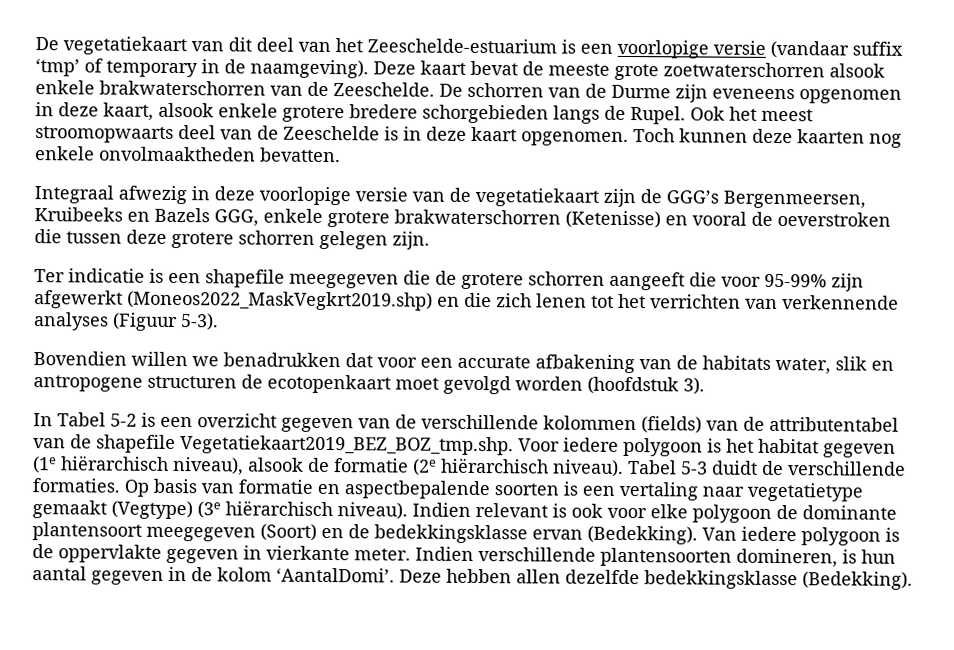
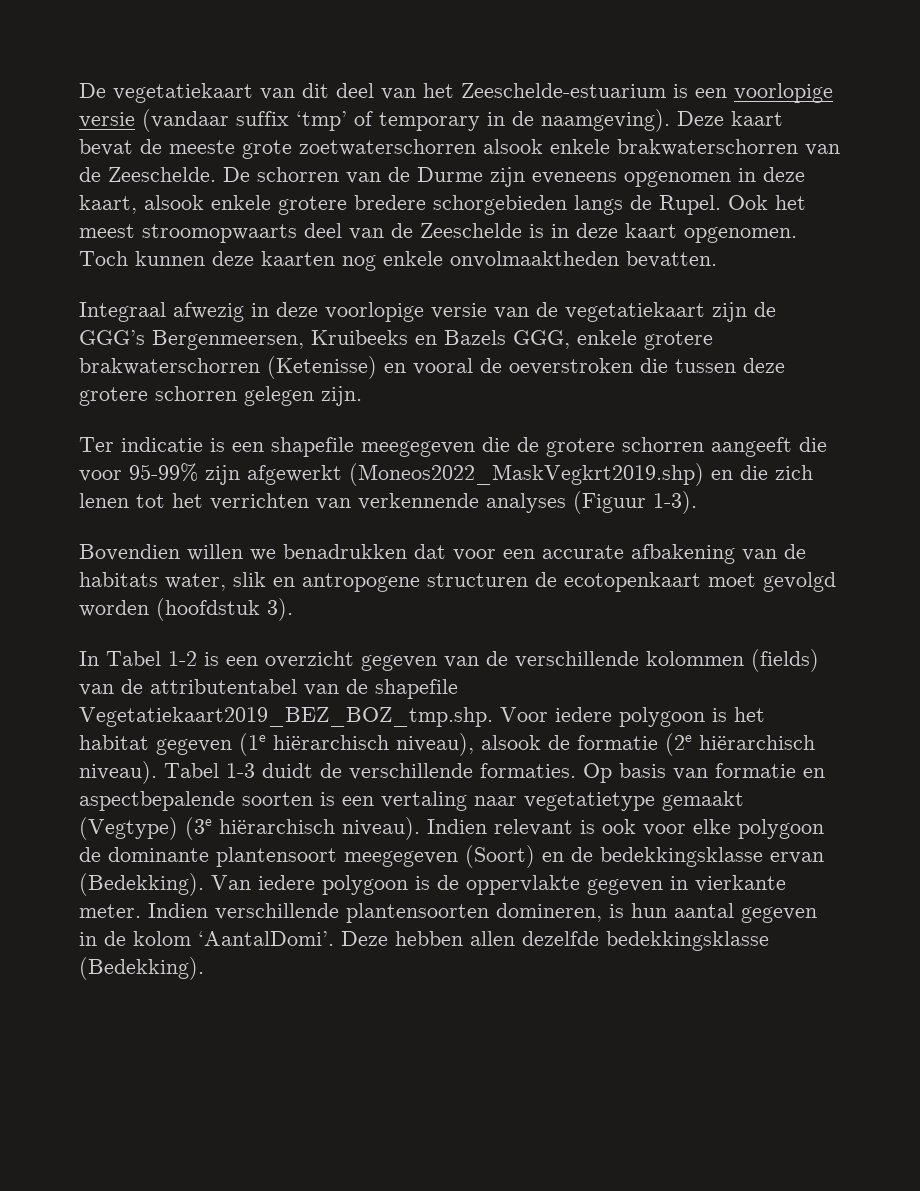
- Ter indicatie is een shapefile meegegeven die de grotere schorren aangeeft die voor 95-99% zijn afgewerkt (Moneos2022_MaskVegkrt2019.shp) en die zich lenen tot het verrichten van verkennende analyses (Figuur 5-3).
+ Ter indicatie is een shapefile meegegeven die de grotere schorren aangeeft die voor 95-99% zijn afgewerkt (Moneos2022_MaskVegkrt2019.shp) en die zich lenen tot het verrichten van verkennende analyses (Figuur 1-3).
- In Tabel 5-2 is een overzicht gegeven van de verschillende kolommen (fields) van de attributentabel van de shapefile Vegetatiekaart2019_BEZ_BOZ_tmp.shp. Voor iedere polygoon is het habitat gegeven (1e hiërarchisch niveau), alsook de formatie (2e hiërarchisch niveau).
+ In Tabel 1-2 is een overzicht gegeven van de verschillende kolommen (fields) van de attributentabel van de shapefile Vegetatiekaart2019_BEZ_BOZ_tmp.shp. Voor iedere polygoon is het habitat gegeven (1e hiërarchisch niveau), alsook de formatie (2e hiërarchisch niveau).
- Tabel 5-3 duidt de verschillende formaties.
+ Tabel 1-3 duidt de verschillende formaties.

